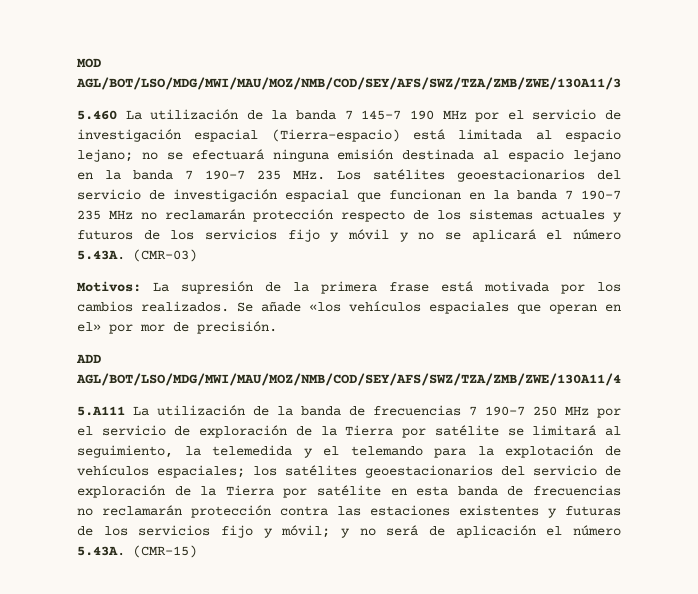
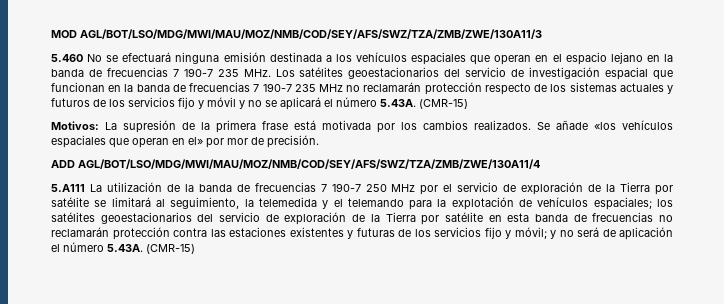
- 5.460 La utilización de la banda 7 145-7 190 MHz por el servicio de investigación espacial (Tierra-espacio) está limitada al espacio lejano; no se efectuará ninguna emisión destinada al espacio lejano en la banda 7 190-7 235 MHz. Los satélites geoestacionarios del servicio de investigación espacial que funcionan en la banda 7 190-7 235 MHz no reclamarán protección respecto de los sistemas actuales y futuros de los servicios fijo y móvil y no se aplicará el número 5.43A. (CMR-03)
+ 5.460 No se efectuará ninguna emisión destinada a los vehículos espaciales que operan en el espacio lejano en la banda de frecuencias 7 190-7 235 MHz. Los satélites geoestacionarios del servicio de investigación espacial que funcionan en la banda de frecuencias 7 190-7 235 MHz no reclamarán protección respecto de los sistemas actuales y futuros de los servicios fijo y móvil y no se aplicará el número 5.43A. (CMR-15)

